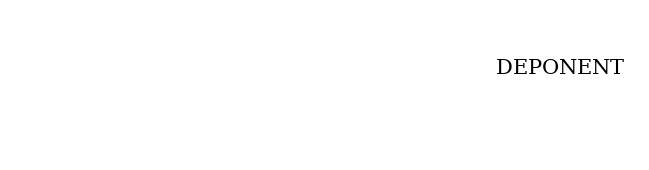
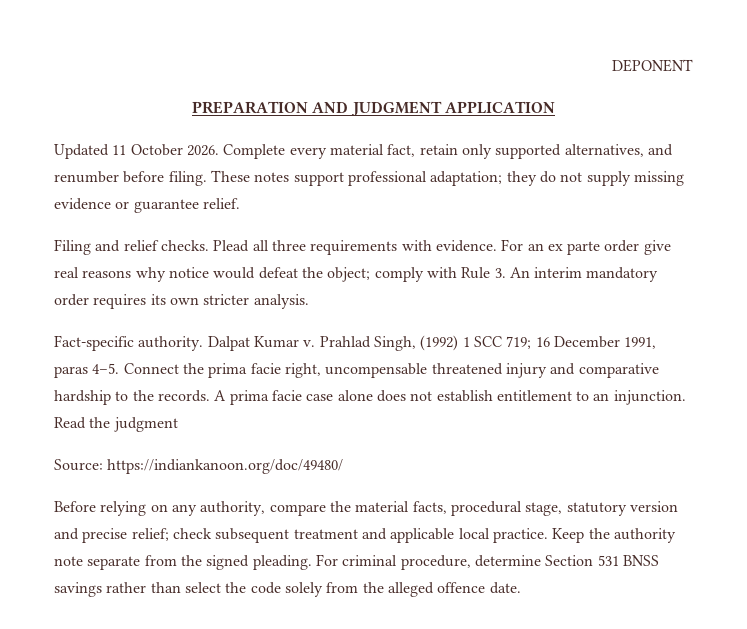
+ PREPARATION AND JUDGMENT APPLICATION
+ Updated 11 October 2026. Complete every material fact, retain only supported alternatives, and renumber before filing. These notes support professional adaptation; they do not supply missing evidence or guarantee relief.
+ Filing and relief checks. Plead all three requirements with evidence. For an ex parte order give real reasons why notice would defeat the object; comply with Rule 3. An interim mandatory order requires its own stricter analysis.
+ Fact-specific authority. Dalpat Kumar v. Prahlad Singh, (1992) 1 SCC 719; 16 December 1991, paras 4–5. Connect the prima facie right, uncompensable threatened injury and comparative hardship to the records. A prima facie case alone does not establish entitlement to an injunction. Read the judgment
+ Source: https://indiankanoon.org/doc/49480/
+ Before relying on any authority, compare the material facts, procedural stage, statutory version and precise relief; check subsequent treatment and applicable local practice. Keep the authority note separate from the signed pleading. For criminal procedure, determine Section 531 BNSS savings rather than select the code solely from the alleged offence date.

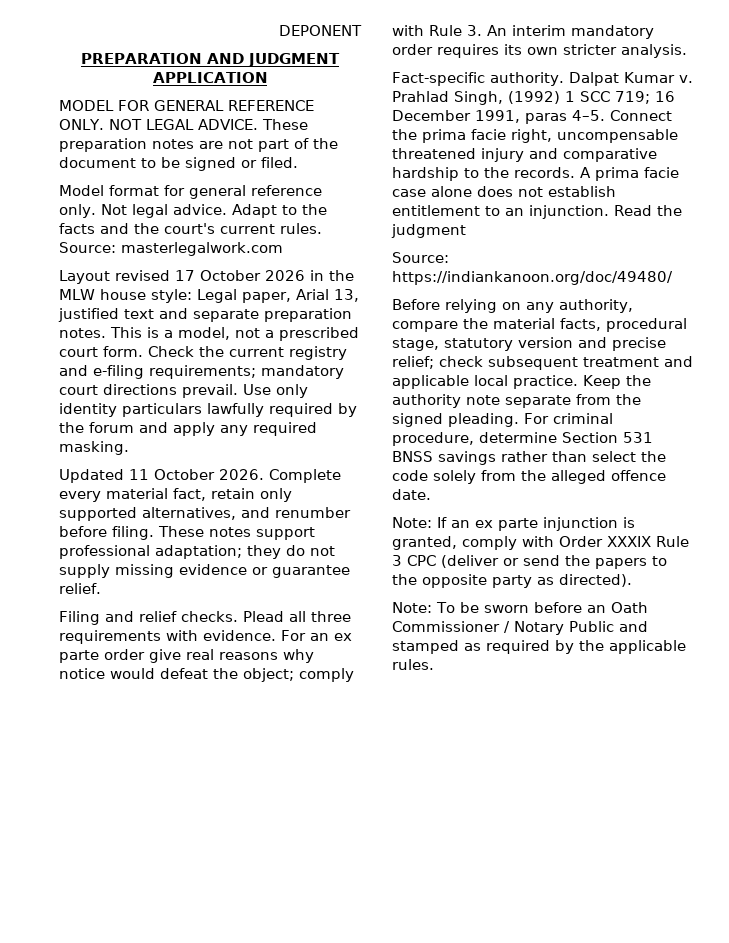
+ MODEL FOR GENERAL REFERENCE ONLY. NOT LEGAL ADVICE. These preparation notes are not part of the document to be signed or filed.
+ Model format for general reference only. Not legal advice. Adapt to the facts and the court's current rules. Source: masterlegalwork.com
+ Layout revised 17 October 2026 in the MLW house style: Legal paper, Arial 13, justified text and separate preparation notes. This is a model, not a prescribed court form. Check the current registry and e-filing requirements; mandatory court directions prevail. Use only identity particulars lawfully required by the forum and apply any required masking.
+ Note: If an ex parte injunction is granted, comply with Order XXXIX Rule 3 CPC (deliver or send the papers to the opposite party as directed).
+ Note: To be sworn before an Oath Commissioner / Notary Public and stamped as required by the applicable rules.

